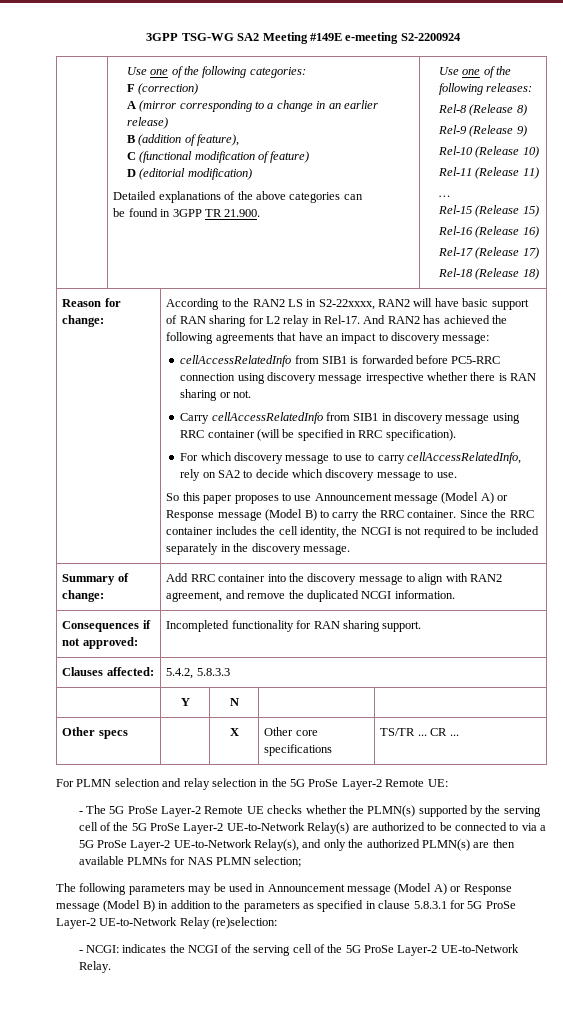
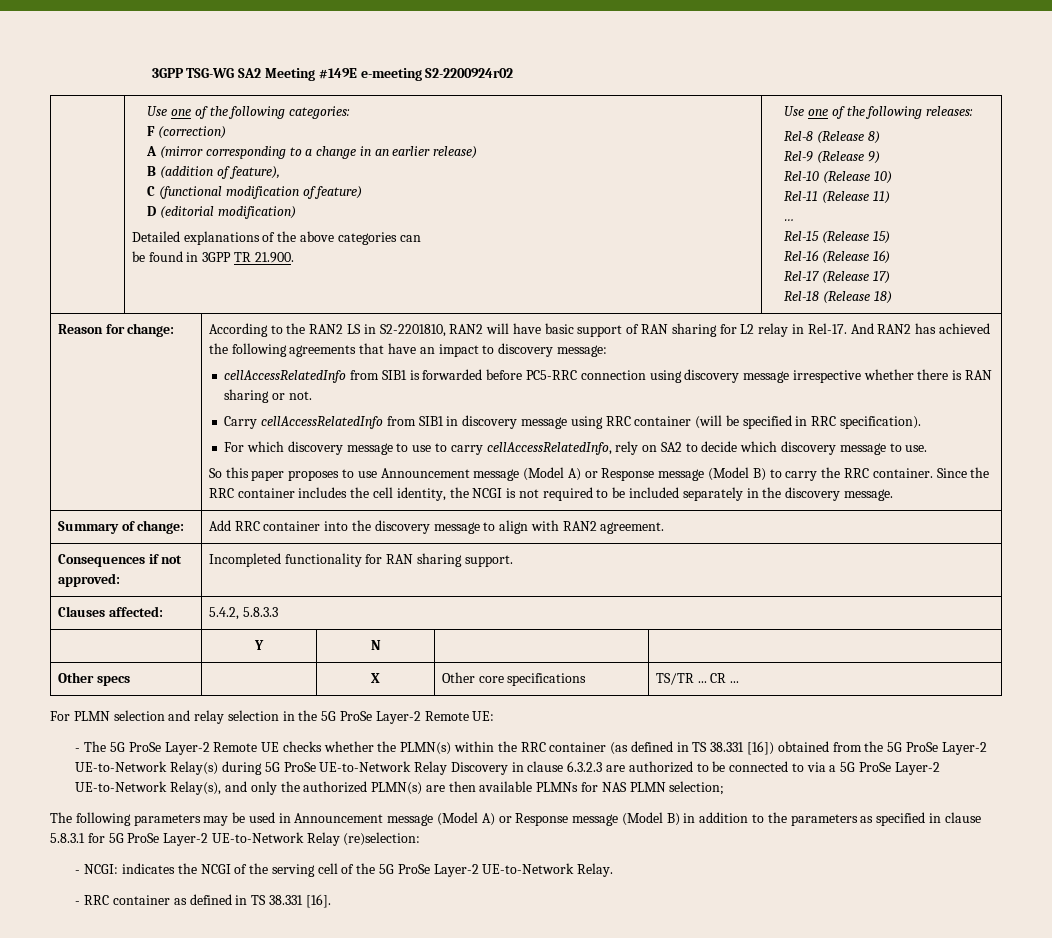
- 3GPP TSG-WG SA2 Meeting #149E e-meeting S2-2200924
+ 3GPP TSG-WG SA2 Meeting #149E e-meeting S2-2200924r02
- According to the RAN2 LS in S2-22xxxx, RAN2 will have basic support of RAN sharing for L2 relay in Rel-17.
+ According to the RAN2 LS in S2-2201810, RAN2 will have basic support of RAN sharing for L2 relay in Rel-17.
- Summary of change: | Add RRC container into the discovery message to align with RAN2 agreement, and remove the duplicated NCGI information.
+ Summary of change: | Add RRC container into the discovery message to align with RAN2 agreement.
- - The 5G ProSe Layer-2 Remote UE checks whether the PLMN(s) supported by the serving cell of the 5G ProSe Layer-2 UE-to-Network Relay(s) are authorized to be connected to via a 5G ProSe Layer-2 UE-to-Network Relay(s), and only the authorized PLMN(s) are then available PLMNs for NAS PLMN selection;
+ - The 5G ProSe Layer-2 Remote UE checks whether the PLMN(s) within the RRC container (as defined in TS 38.331 [16]) obtained from the 5G ProSe Layer-2 UE-to-Network Relay(s) during 5G ProSe UE-to-Network Relay Discovery in clause 6.3.2.3 are authorized to be connected to via a 5G ProSe Layer-2 UE-to-Network Relay(s), and only the authorized PLMN(s) are then available PLMNs for NAS PLMN selection;
+ - RRC container as defined in TS 38.331 [16].

